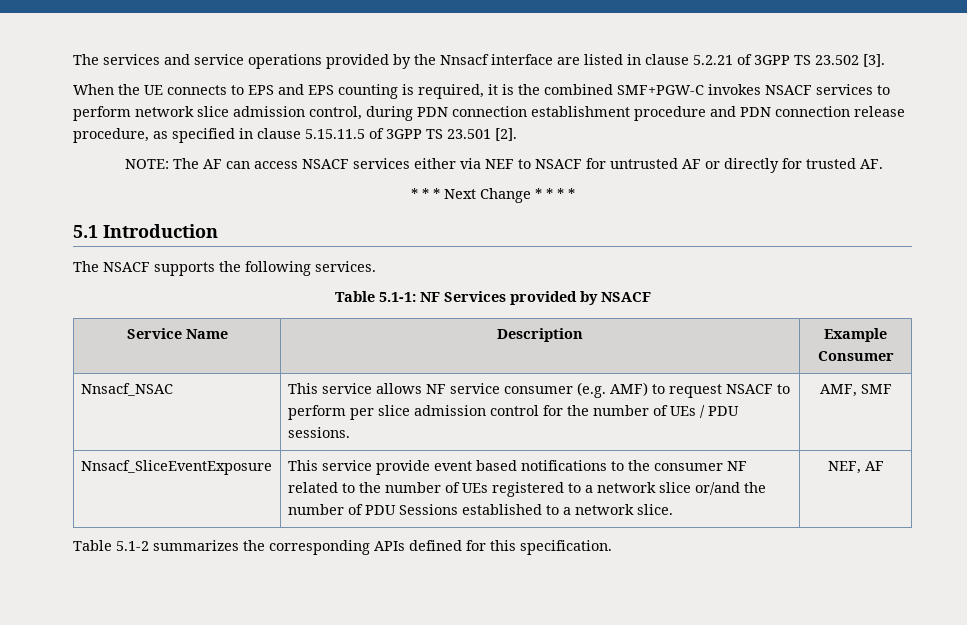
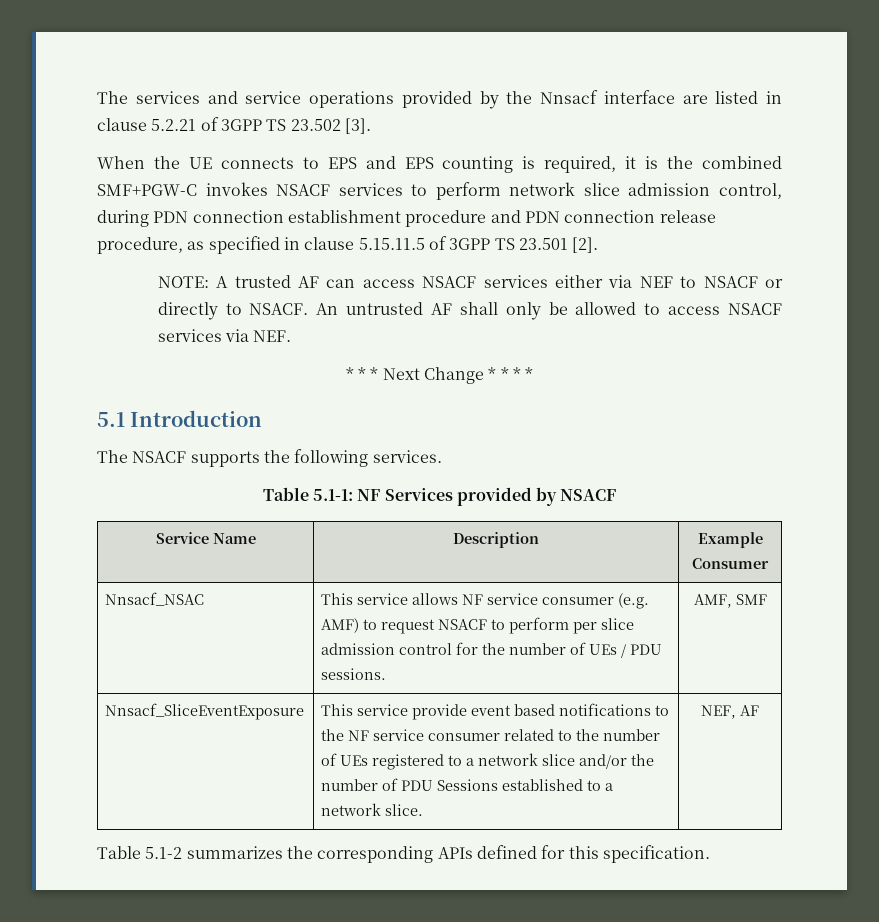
- NOTE: The AF can access NSACF services either via NEF to NSACF for untrusted AF or directly for trusted AF.
+ NOTE: A trusted AF can access NSACF services either via NEF to NSACF or directly to NSACF. An untrusted AF shall only be allowed to access NSACF services via NEF.
- Nnsacf_SliceEventExposure | This service provide event based notifications to the consumer NF related to the number of UEs registered to a network slice or/and the number of PDU Sessions established to a network slice. | NEF, AF
+ Nnsacf_SliceEventExposure | This service provide event based notifications to the NF service consumer related to the number of UEs registered to a network slice and/or the number of PDU Sessions established to a network slice. | NEF, AF

